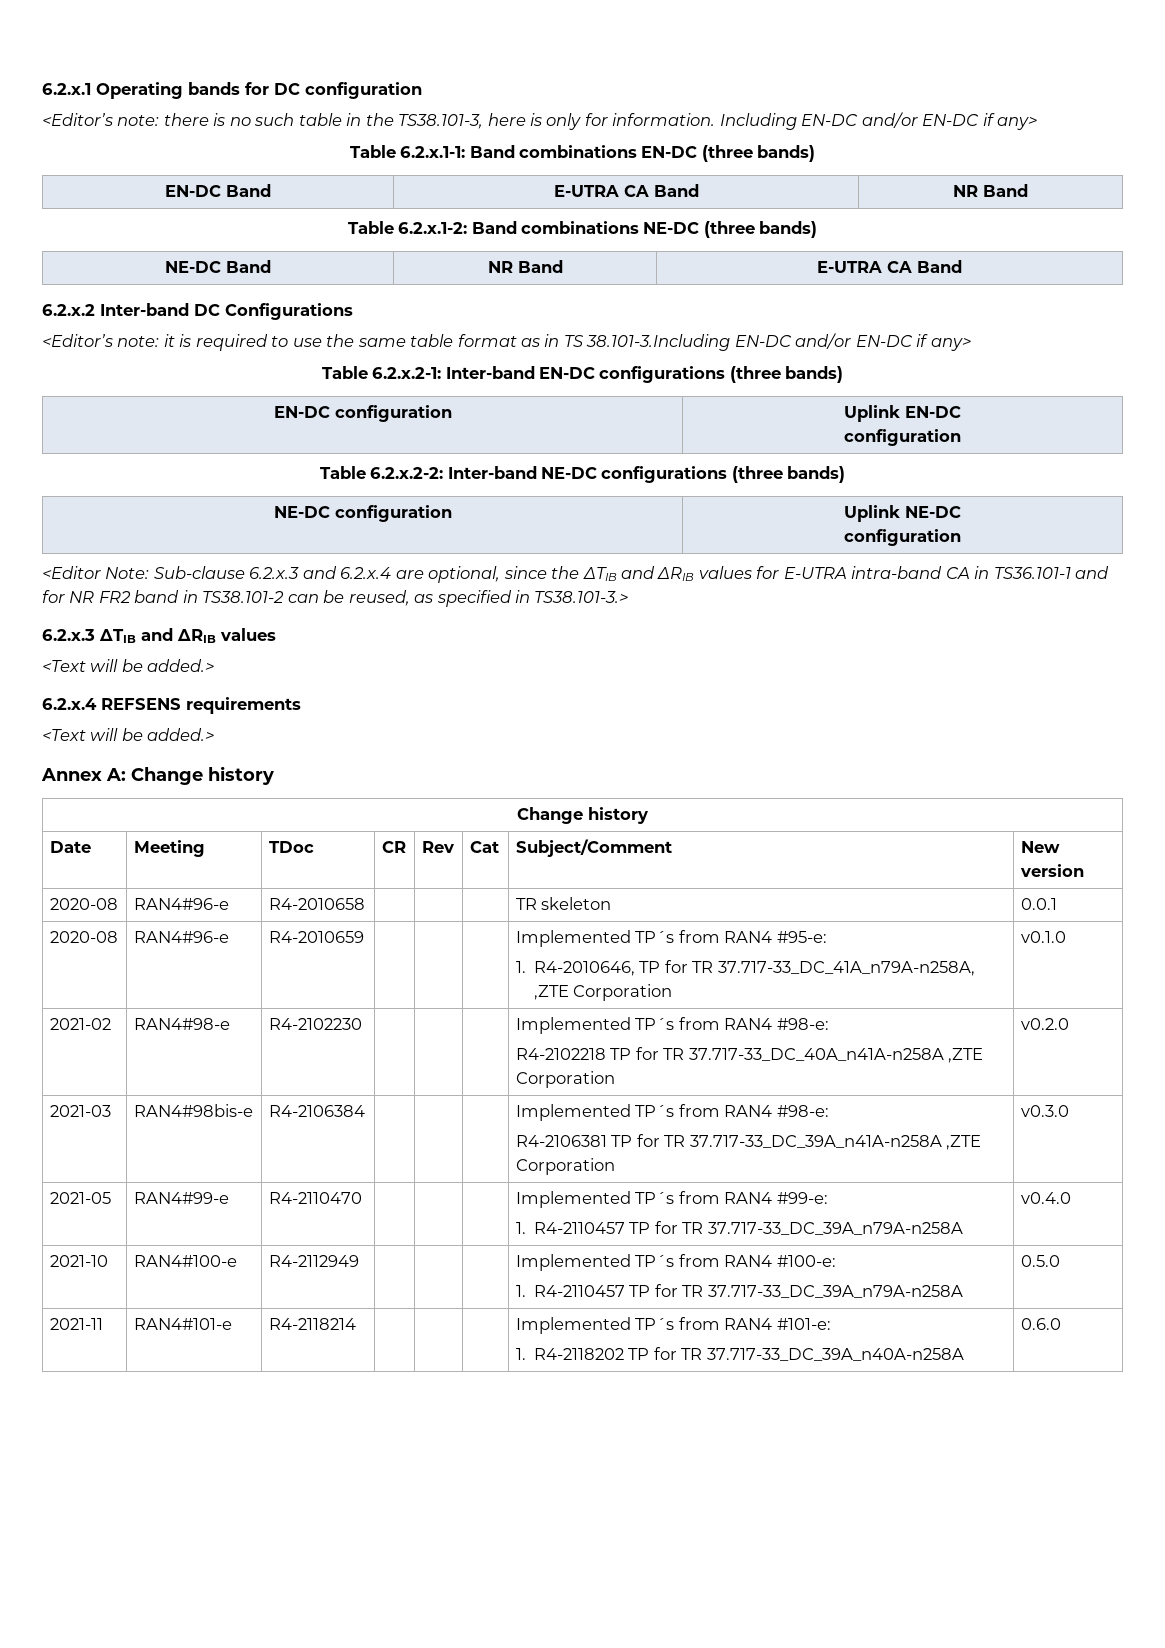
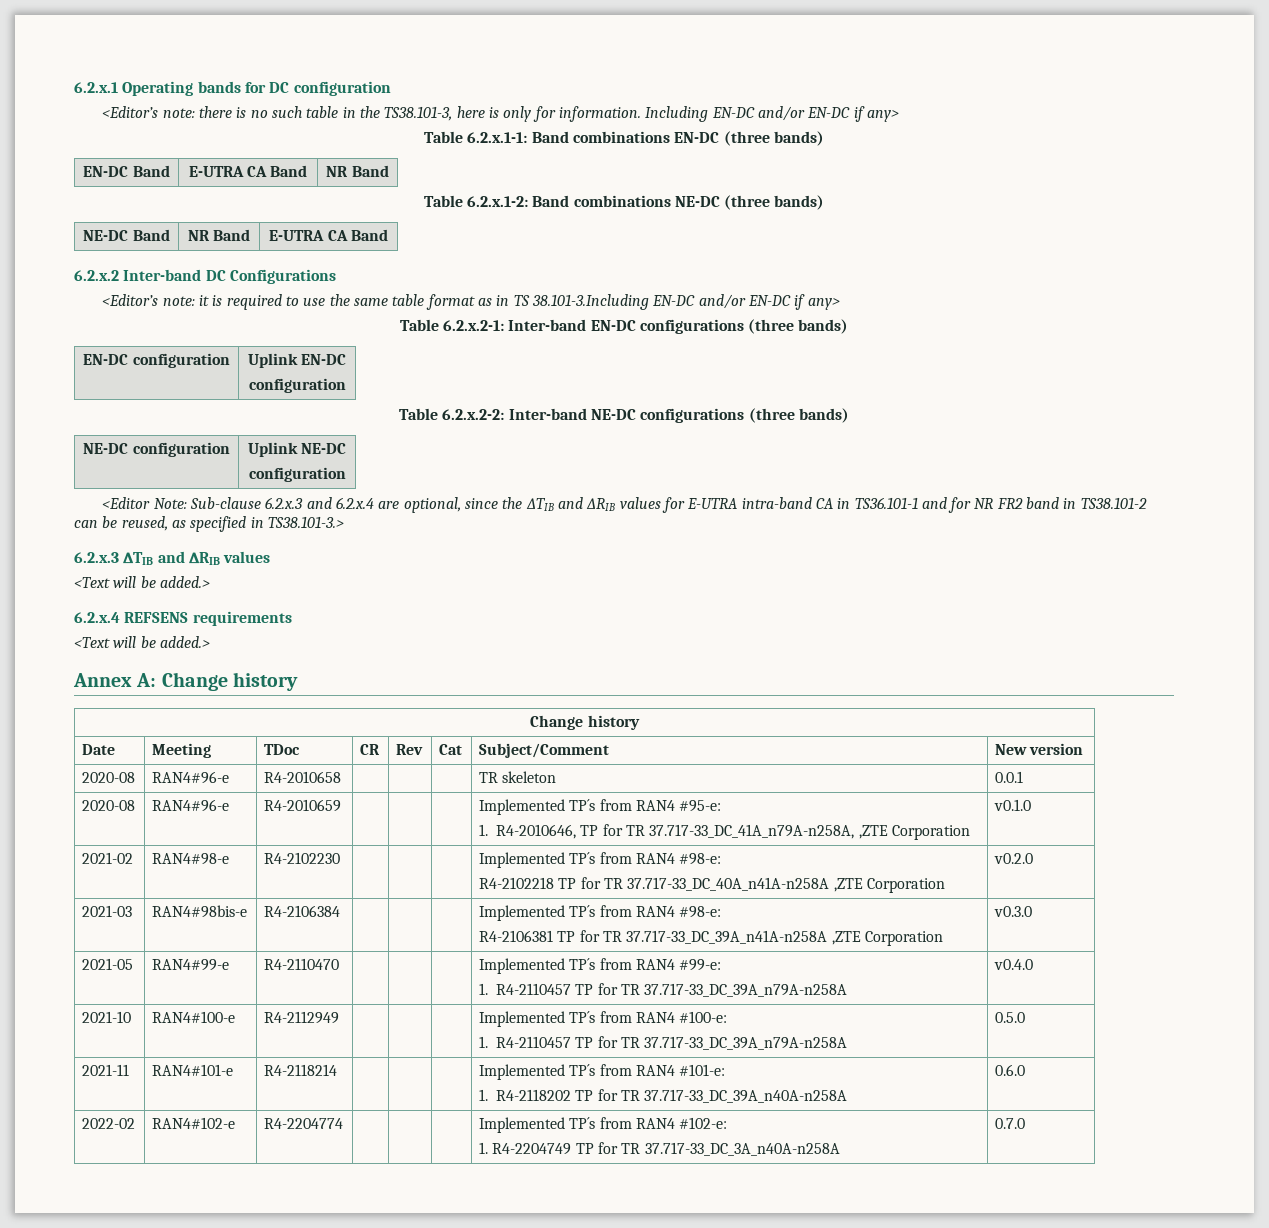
+ 2022-02 | RAN4#102-e | R4-2204774 | | | | Implemented TP´s from RAN4 #102-e:
+ 1. R4-2204749 TP for TR 37.717-33_DC_3A_n40A-n258A | 0.7.0

